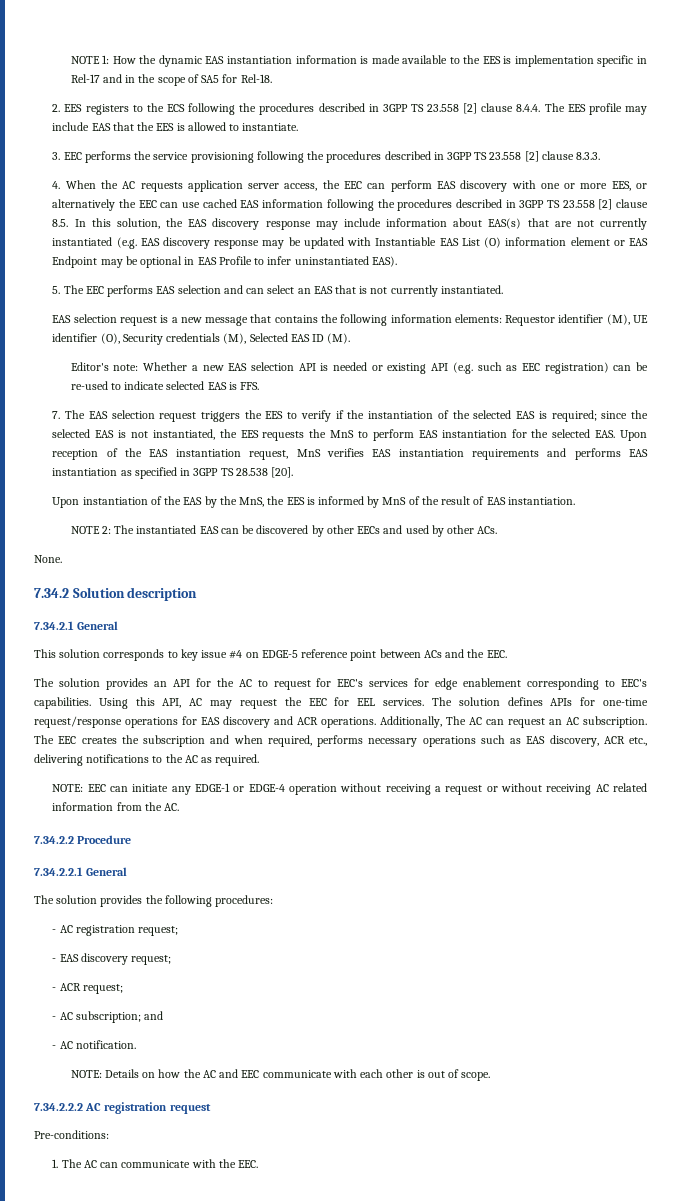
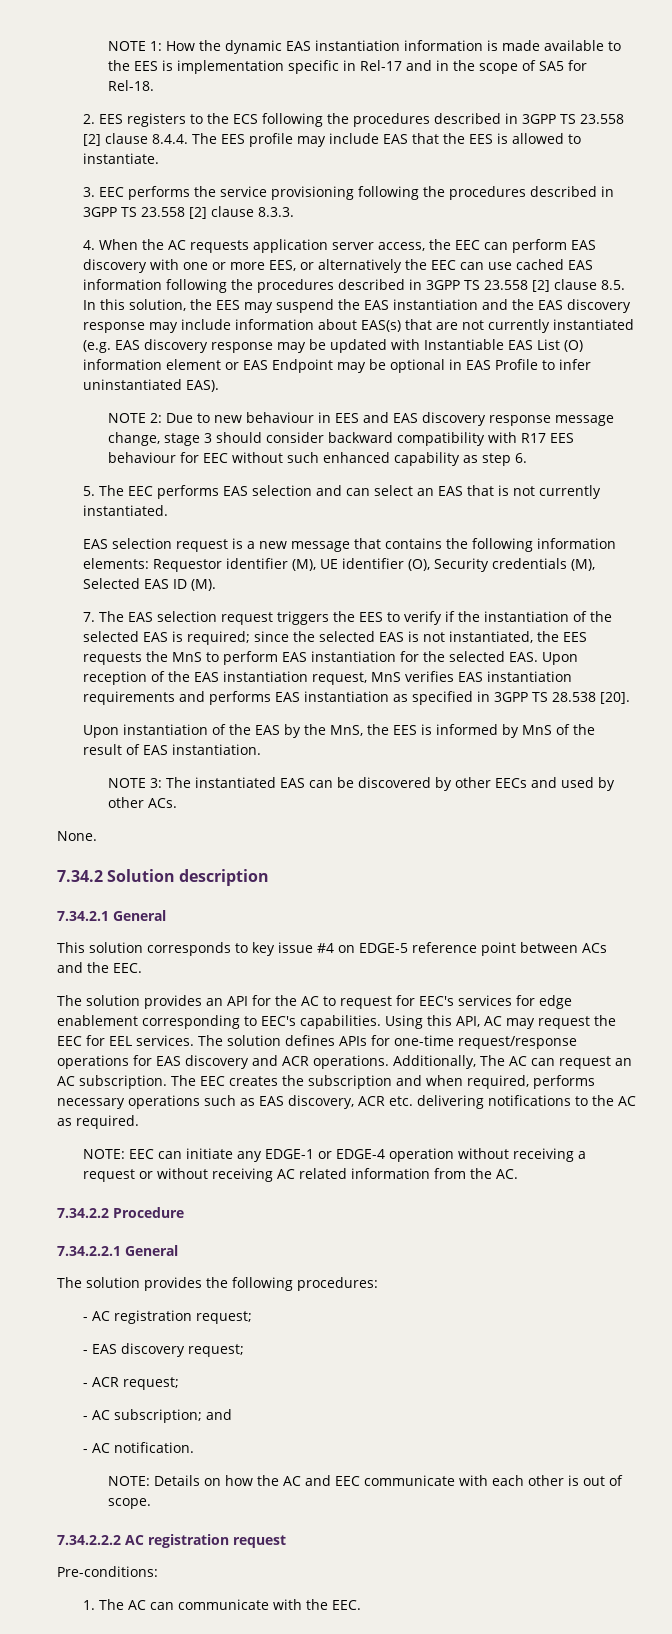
- 4. When the AC requests application server access, the EEC can perform EAS discovery with one or more EES, or alternatively the EEC can use cached EAS information following the procedures described in 3GPP TS 23.558 [2] clause 8.5. In this solution, the EAS discovery response may include information about EAS(s) that are not currently instantiated (e.g. EAS discovery response may be updated with Instantiable EAS List (O) information element or EAS Endpoint may be optional in EAS Profile to infer uninstantiated EAS).
+ 4. When the AC requests application server access, the EEC can perform EAS discovery with one or more EES, or alternatively the EEC can use cached EAS information following the procedures described in 3GPP TS 23.558 [2] clause 8.5. In this solution, the EES may suspend the EAS instantiation and the EAS discovery response may include information about EAS(s) that are not currently instantiated (e.g. EAS discovery response may be updated with Instantiable EAS List (O) information element or EAS Endpoint may be optional in EAS Profile to infer uninstantiated EAS).
+ NOTE 2: Due to new behaviour in EES and EAS discovery response message change, stage 3 should consider backward compatibility with R17 EES behaviour for EEC without such enhanced capability as step 6.
- Editor's note: Whether a new EAS selection API is needed or existing API (e.g. such as EEC registration) can be re-used to indicate selected EAS is FFS.
- NOTE 2: The instantiated EAS can be discovered by other EECs and used by other ACs.
+ NOTE 3: The instantiated EAS can be discovered by other EECs and used by other ACs.
- The EEC creates the subscription and when required, performs necessary operations such as EAS discovery, ACR etc., delivering notifications to the AC as required.
+ The EEC creates the subscription and when required, performs necessary operations such as EAS discovery, ACR etc. delivering notifications to the AC as required.

